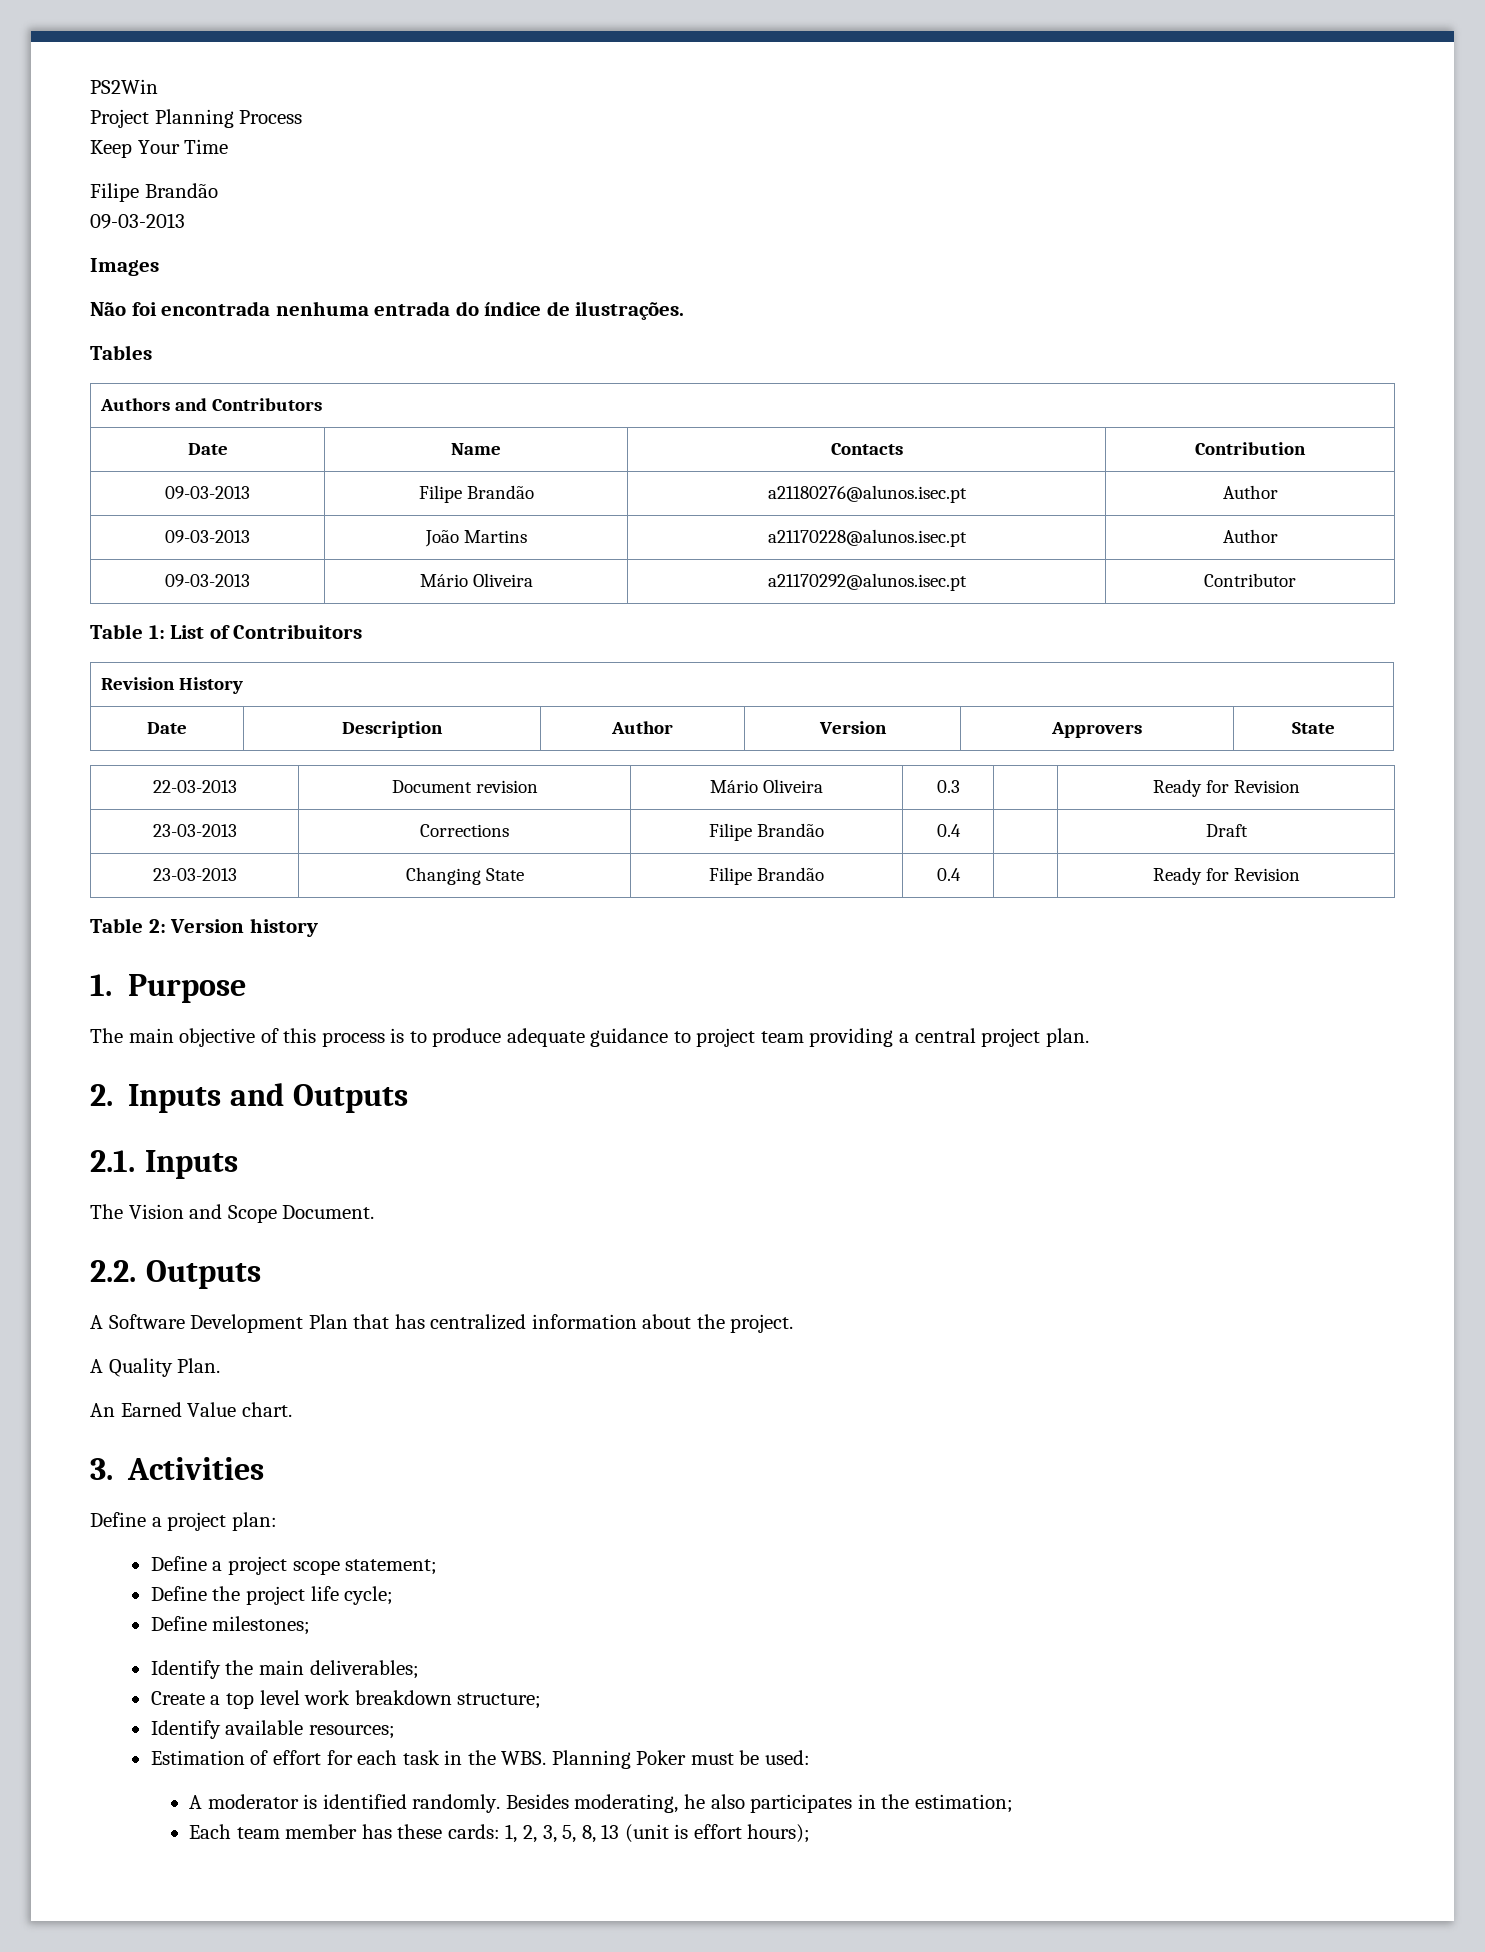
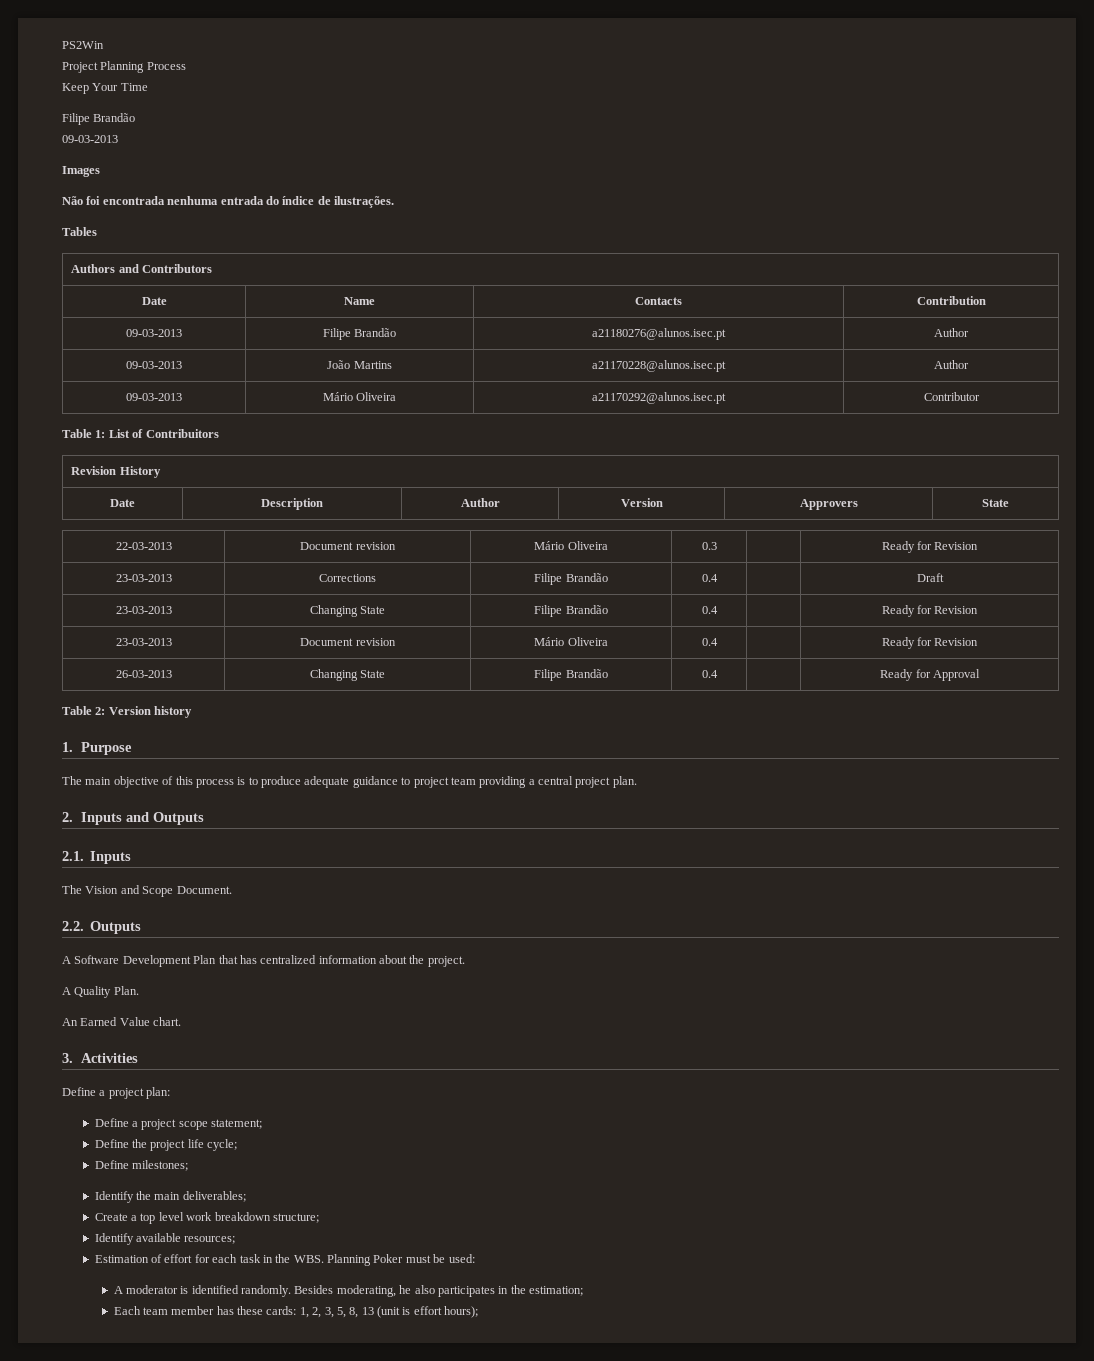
+ 23-03-2013 | Document revision | Mário Oliveira | 0.4 | | Ready for Revision
+ 26-03-2013 | Changing State | Filipe Brandão | 0.4 | | Ready for Approval

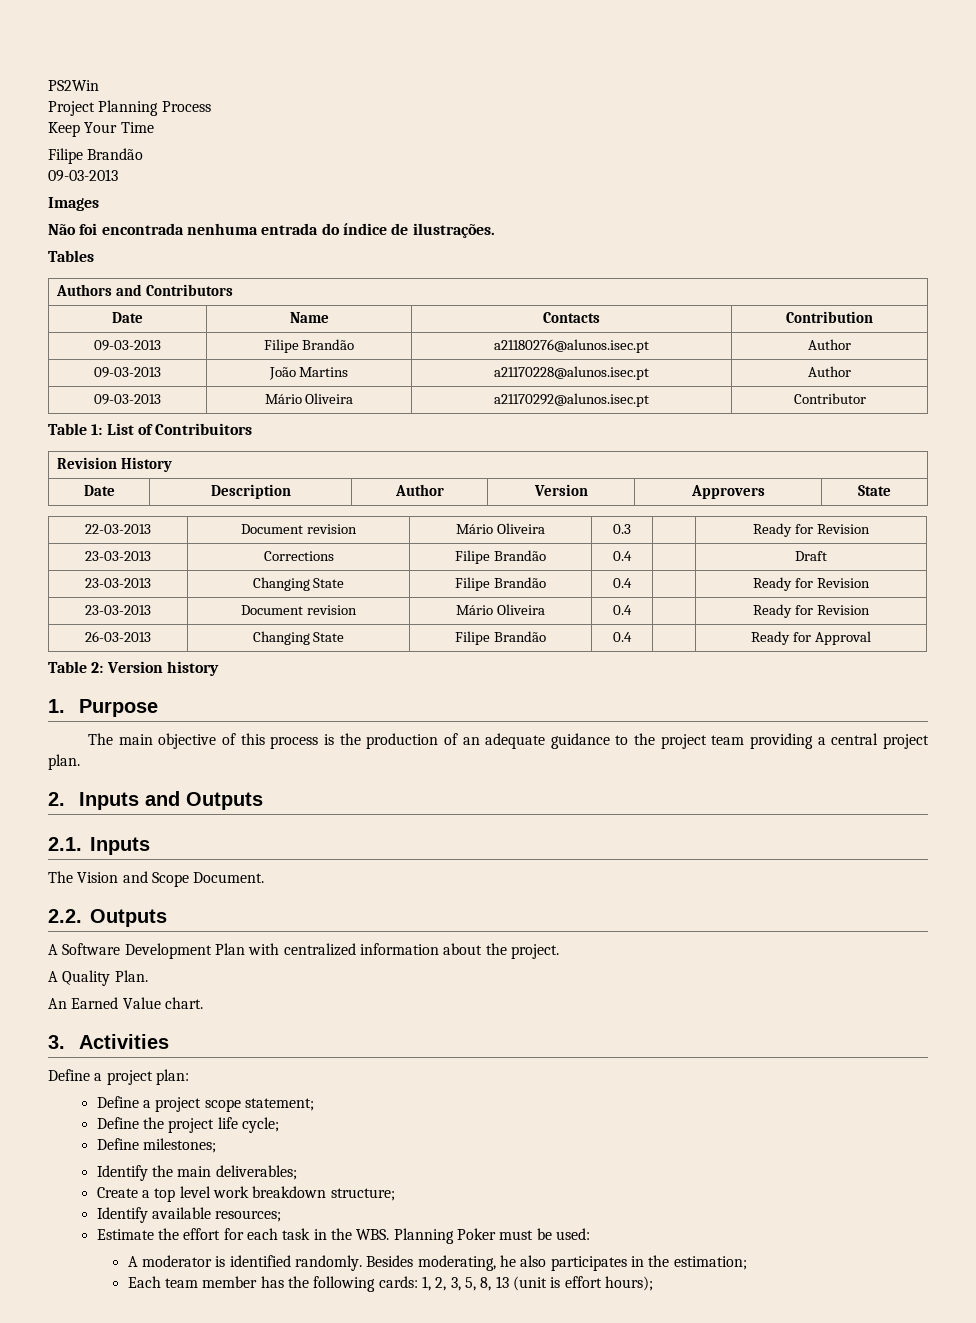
- The main objective of this process is to produce adequate guidance to project team providing a central project plan.
+ The main objective of this process is the production of an adequate guidance to the project team providing a central project plan.
- A Software Development Plan that has centralized information about the project.
+ A Software Development Plan with centralized information about the project.
- Estimation of effort for each task in the WBS. Planning Poker must be used:
+ Estimate the effort for each task in the WBS. Planning Poker must be used:
- Each team member has these cards: 1, 2, 3, 5, 8, 13 (unit is effort hours);
+ Each team member has the following cards: 1, 2, 3, 5, 8, 13 (unit is effort hours);

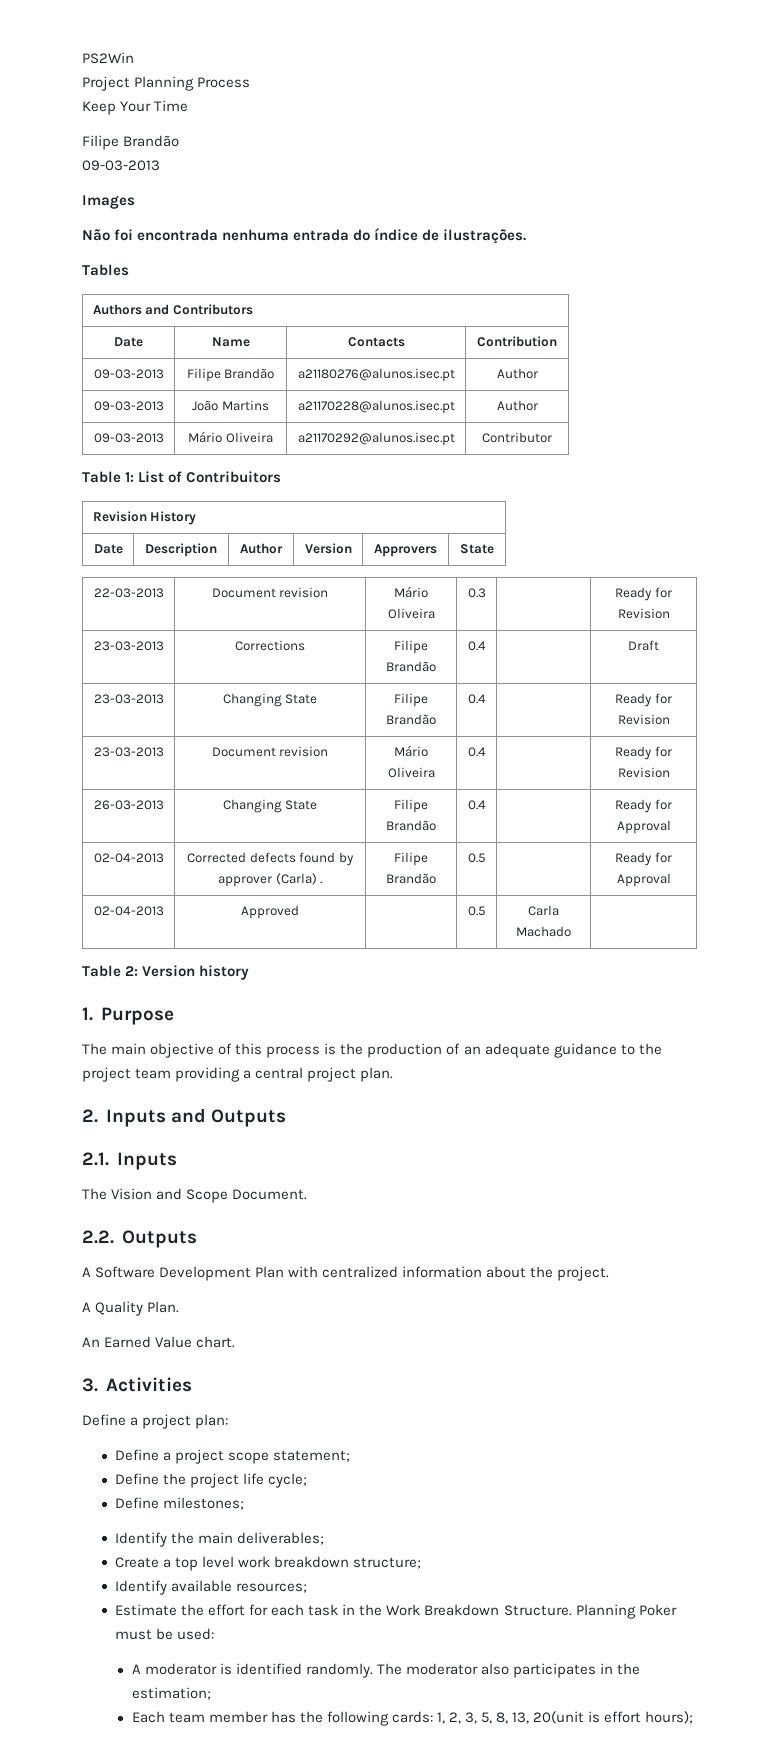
+ 02-04-2013 | Corrected defects found by approver (Carla) . | Filipe Brandão | 0.5 | | Ready for Approval
+ 02-04-2013 | Approved | | 0.5 | Carla Machado |
- Estimate the effort for each task in the WBS. Planning Poker must be used:
+ Estimate the effort for each task in the Work Breakdown Structure. Planning Poker must be used:
- Besides moderating, he also participates in the estimation;
+ The moderator also participates in the estimation;
- Each team member has the following cards: 1, 2, 3, 5, 8, 13 (unit is effort hours);
+ Each team member has the following cards: 1, 2, 3, 5, 8, 13, 20(unit is effort hours);

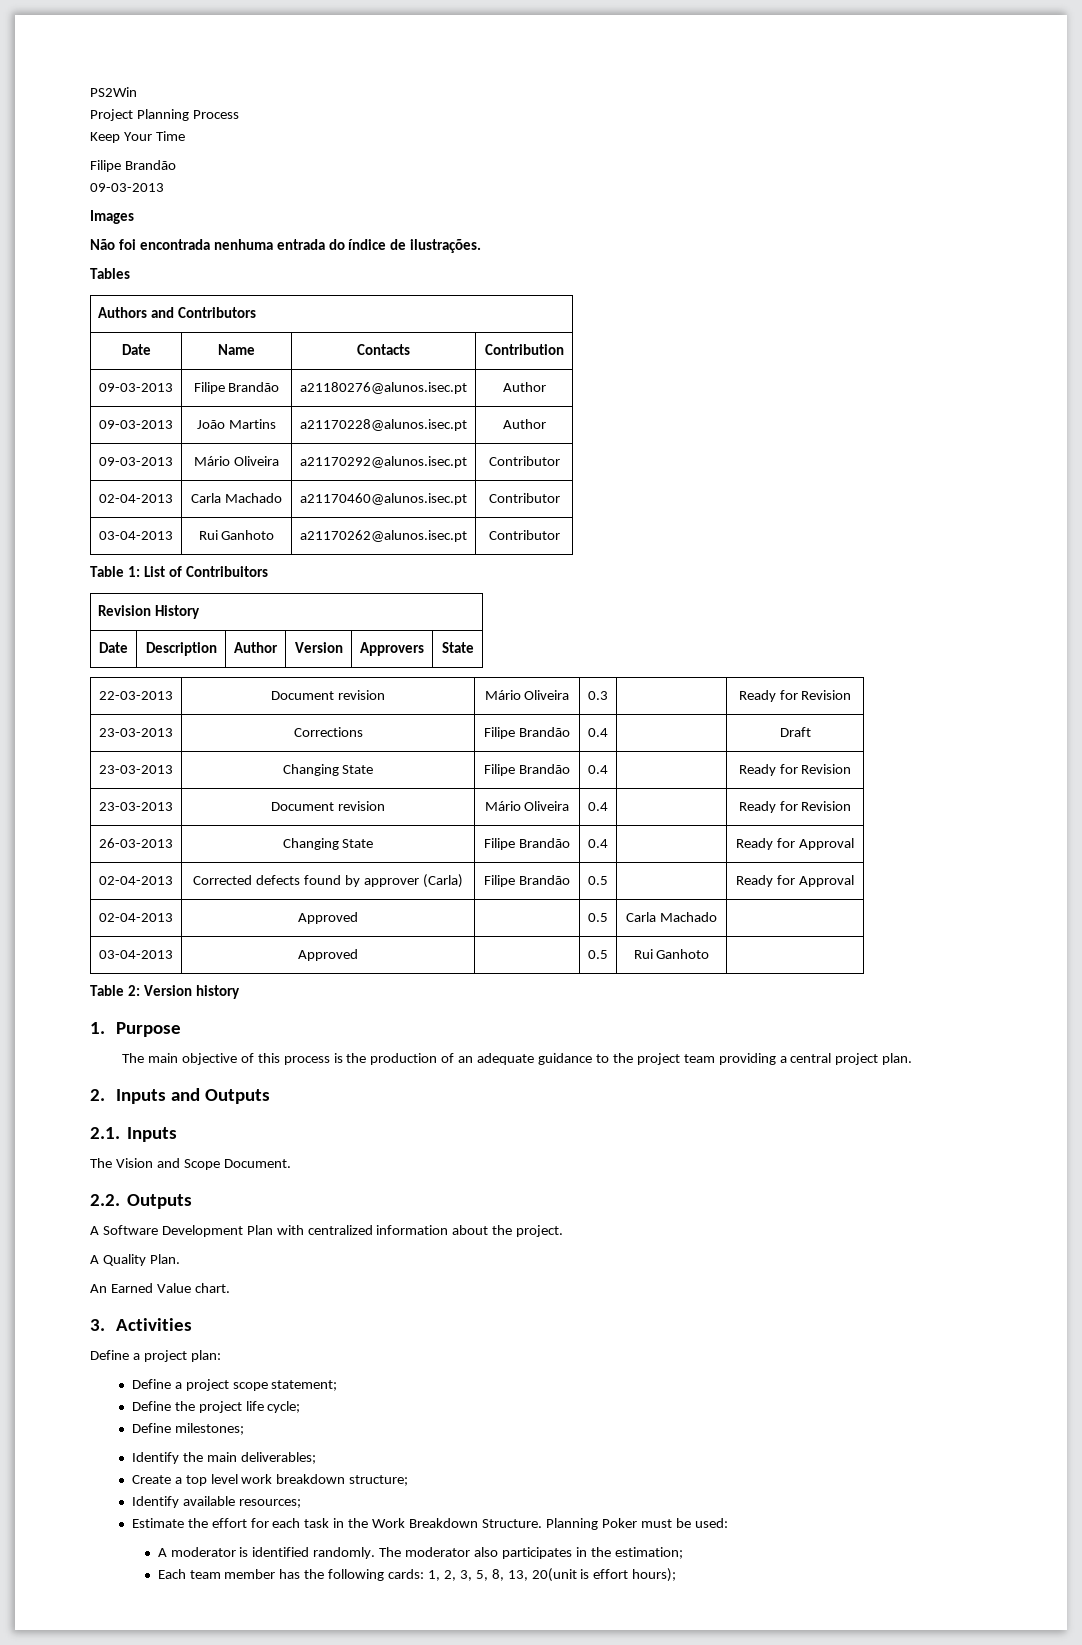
+ 02-04-2013 | Carla Machado | a21170460@alunos.isec.pt | Contributor
+ 03-04-2013 | Rui Ganhoto | a21170262@alunos.isec.pt | Contributor
- 02-04-2013 | Corrected defects found by approver (Carla) . | Filipe Brandão | 0.5 | | Ready for Approval
+ 02-04-2013 | Corrected defects found by approver (Carla) | Filipe Brandão | 0.5 | | Ready for Approval
+ 03-04-2013 | Approved | | 0.5 | Rui Ganhoto |

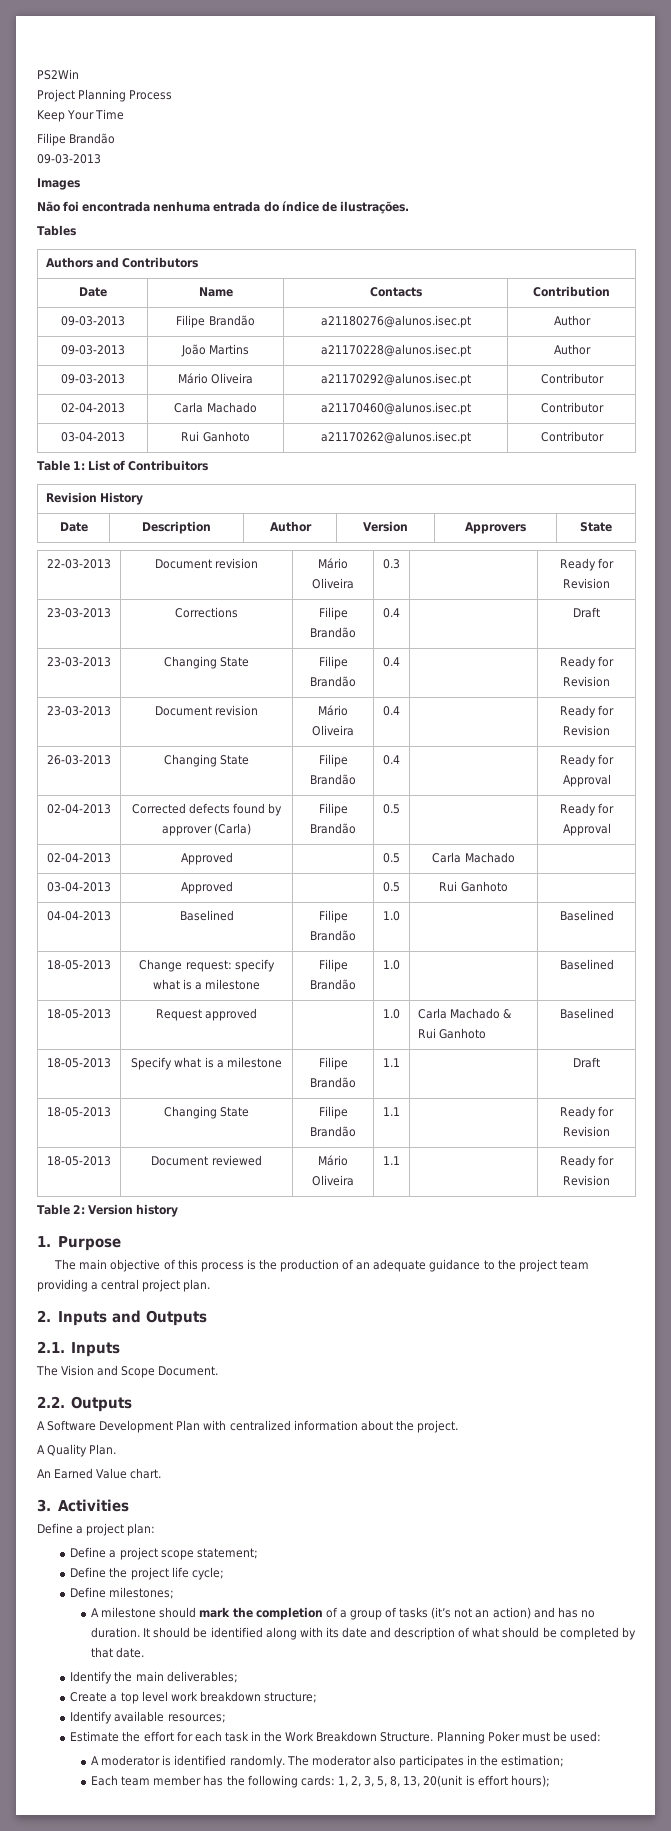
+ 04-04-2013 | Baselined | Filipe Brandão | 1.0 | | Baselined
+ 18-05-2013 | Change request: specify what is a milestone | Filipe Brandão | 1.0 | | Baselined
+ 18-05-2013 | Request approved | | 1.0 | Carla Machado & Rui Ganhoto | Baselined
+ 18-05-2013 | Specify what is a milestone | Filipe Brandão | 1.1 | | Draft
+ 18-05-2013 | Changing State | Filipe Brandão | 1.1 | | Ready for Revision
+ 18-05-2013 | Document reviewed | Mário Oliveira | 1.1 | | Ready for Revision
+ A milestone should mark the completion of a group of tasks (it’s not an action) and has no duration. It should be identified along with its date and description of what should be completed by that date.

